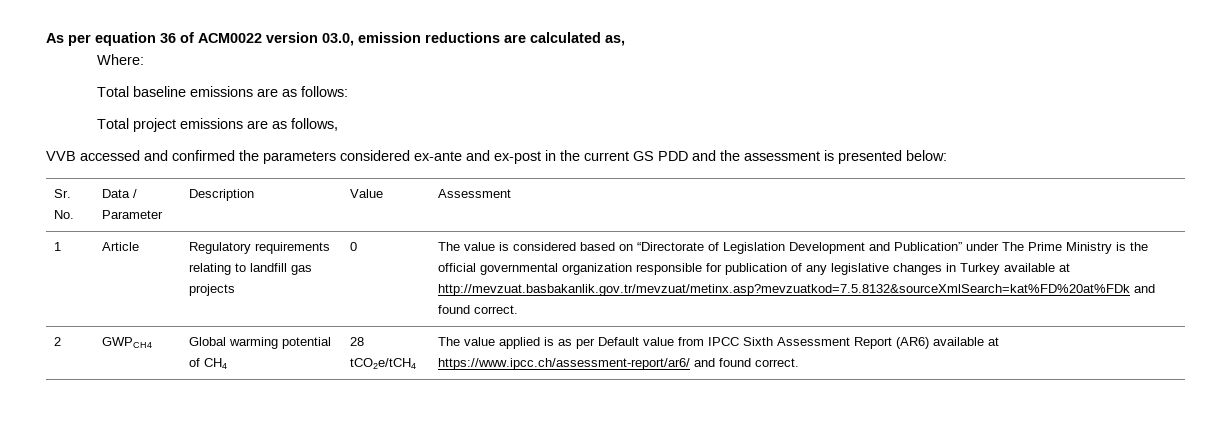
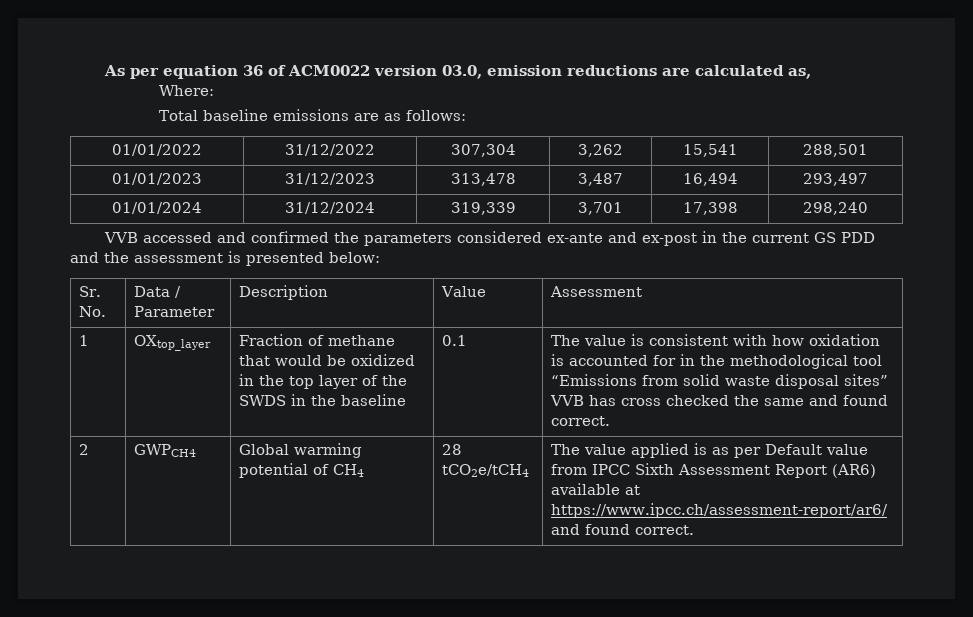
- Total project emissions are as follows,
+ 01/01/2022 | 31/12/2022 | 307,304 | 3,262 | 15,541 | 288,501
+ 01/01/2023 | 31/12/2023 | 313,478 | 3,487 | 16,494 | 293,497
+ 01/01/2024 | 31/12/2024 | 319,339 | 3,701 | 17,398 | 298,240
- Article | Regulatory requirements relating to landfill gas projects | 0 | The value is considered based on “Directorate of Legislation Development and Publication” under The Prime Ministry is the official governmental organization responsible for publication of any legislative changes in Turkey available at http://mevzuat.basbakanlik.gov.tr/mevzuat/metinx.asp?mevzuatkod=7.5.8132&sourceXmlSearch=kat%FD%20at%FDk and found correct.
+ OXtop_layer | Fraction of methane that would be oxidized in the top layer of the SWDS in the baseline | 0.1 | The value is consistent with how oxidation is accounted for in the methodological tool “Emissions from solid waste disposal sites” VVB has cross checked the same and found correct.

